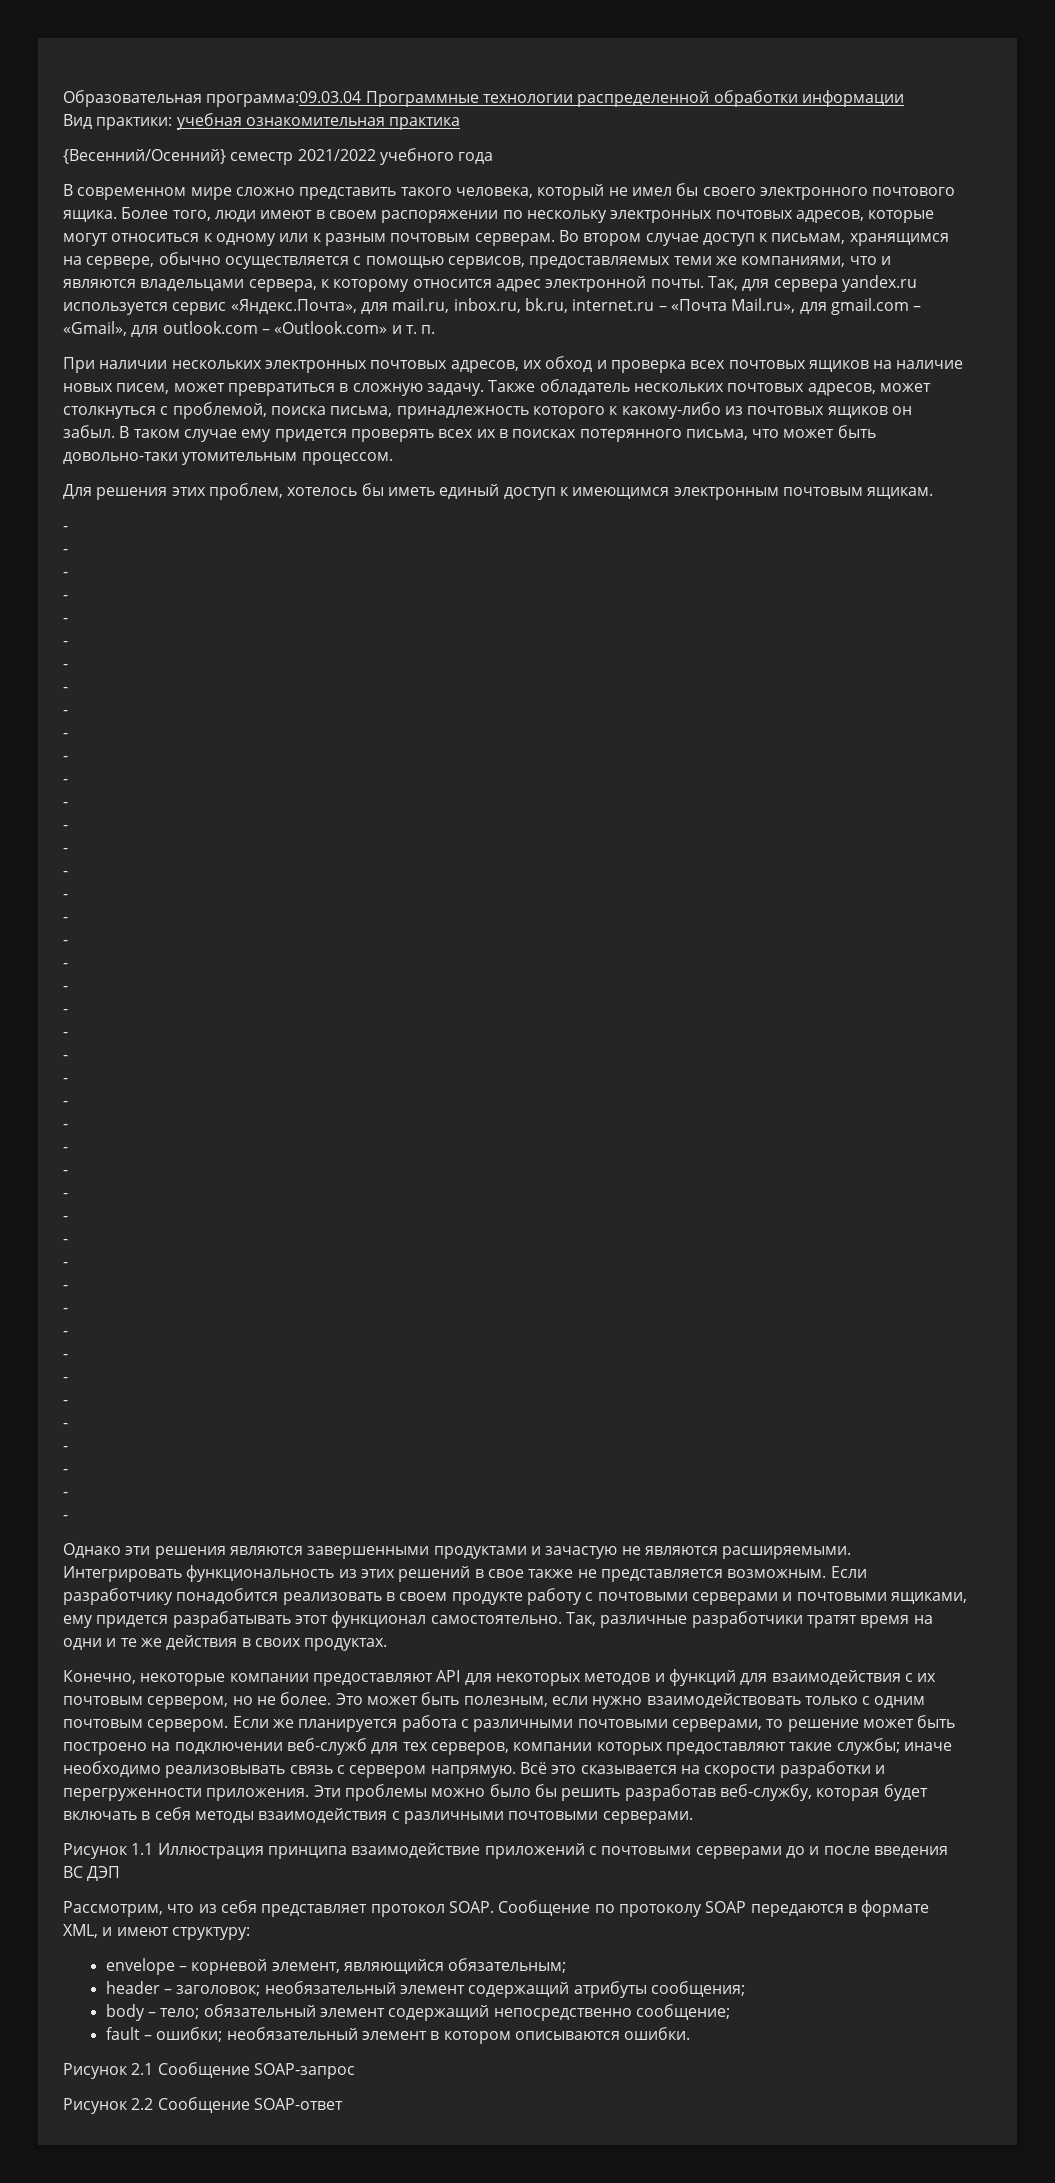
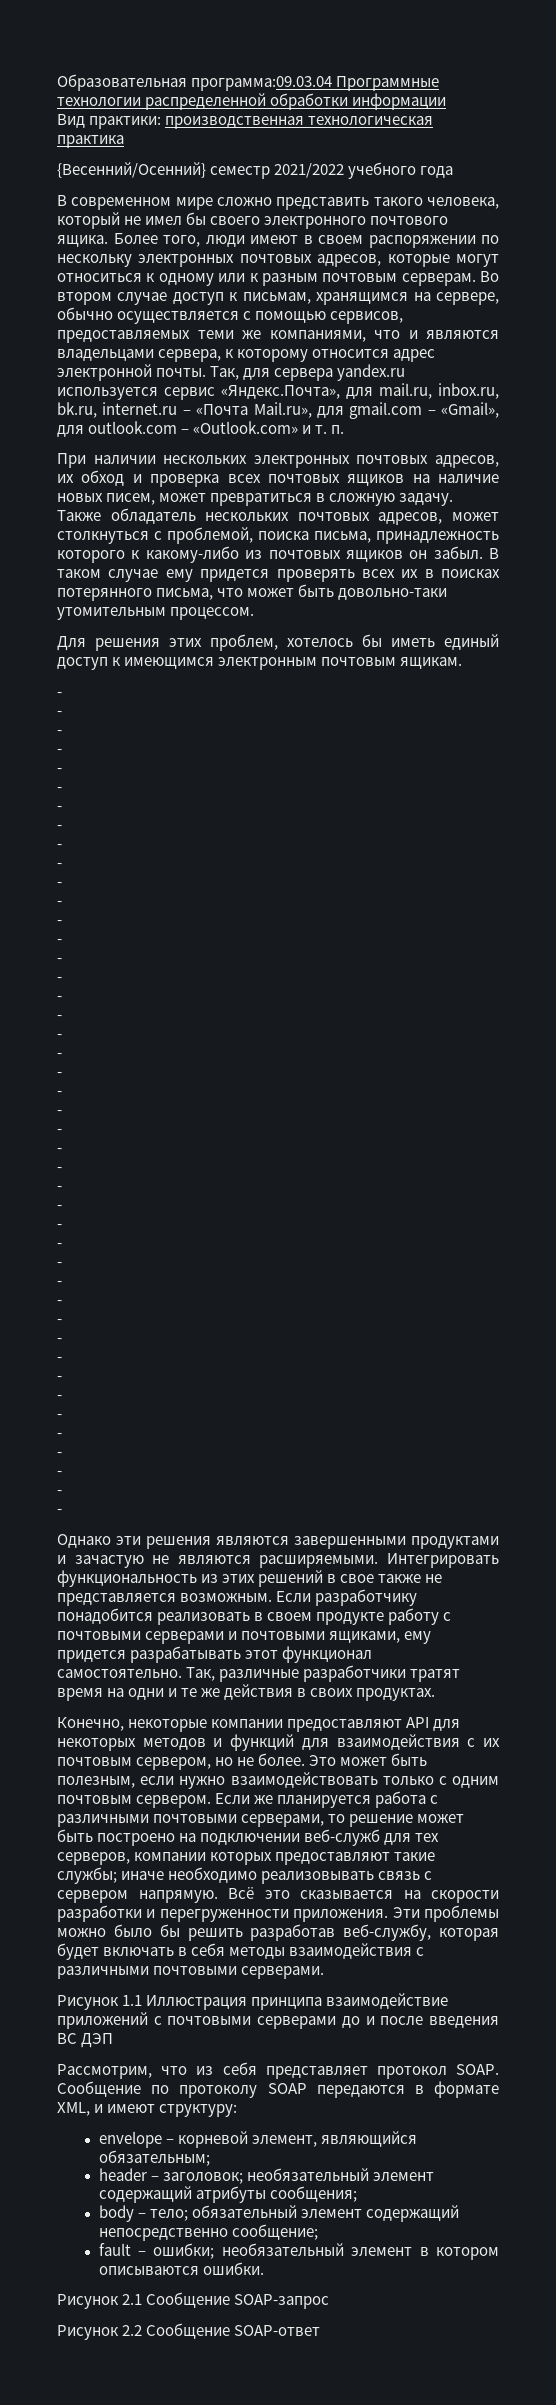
- Вид практики: учебная ознакомительная практика
+ Вид практики: производственная технологическая практика

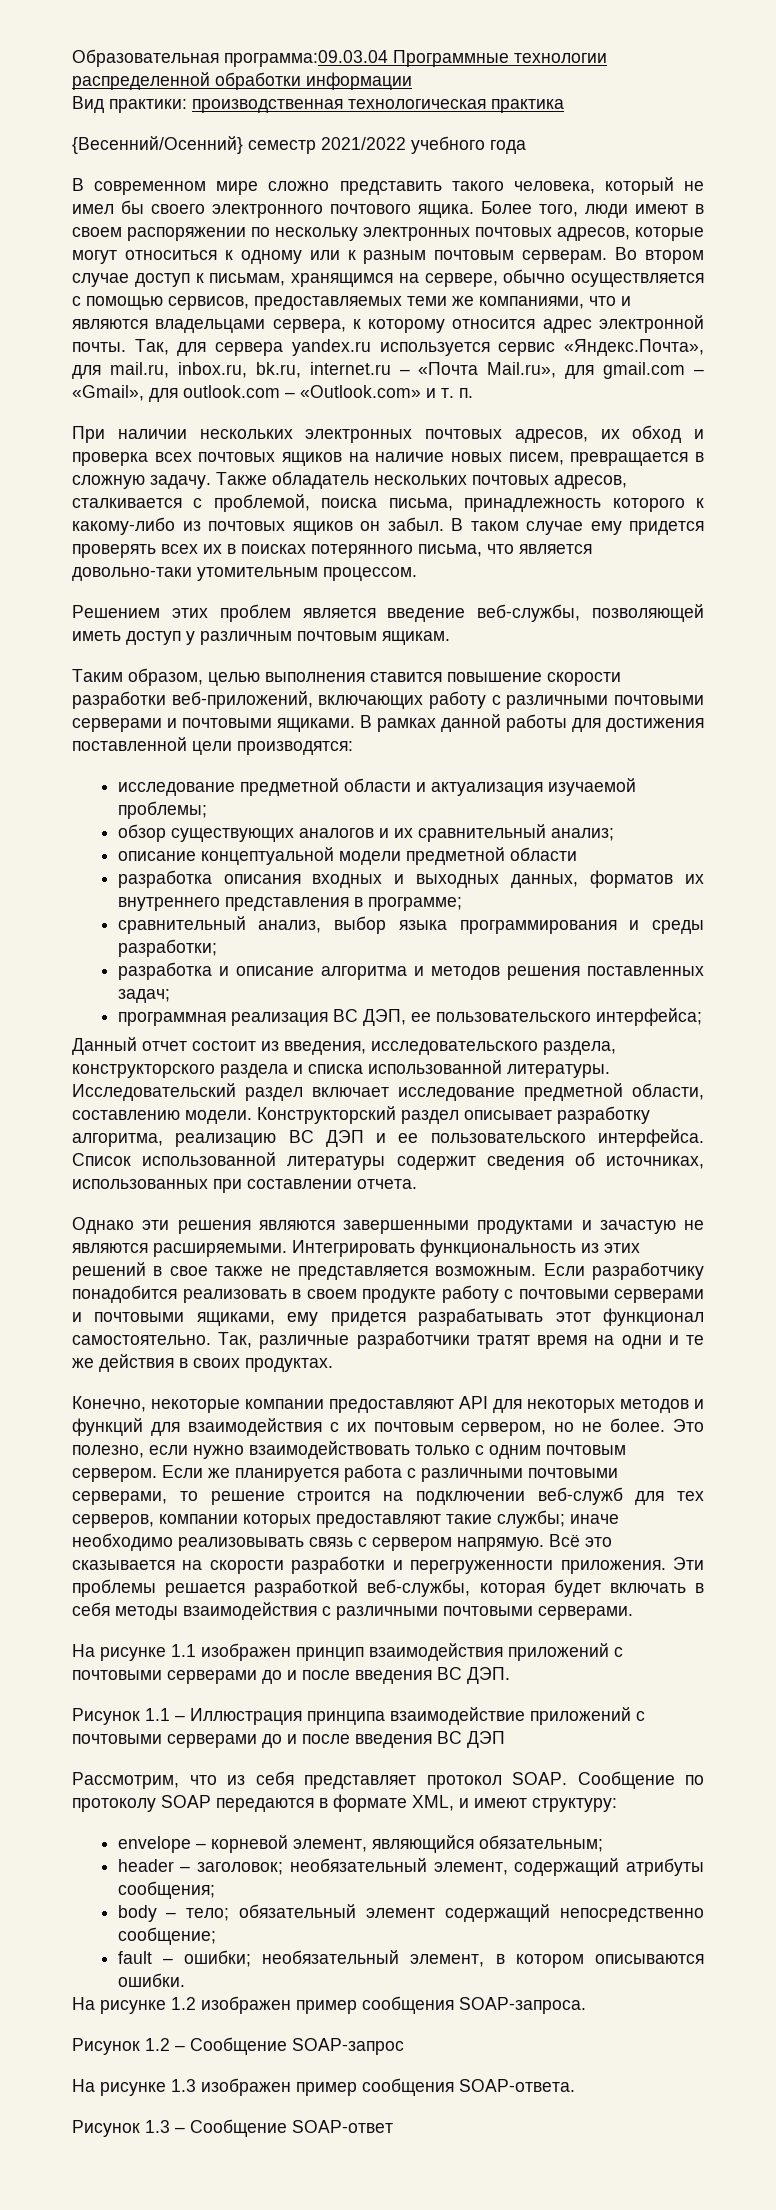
- При наличии нескольких электронных почтовых адресов, их обход и проверка всех почтовых ящиков на наличие новых писем, может превратиться в сложную задачу.
+ При наличии нескольких электронных почтовых адресов, их обход и проверка всех почтовых ящиков на наличие новых писем, превращается в сложную задачу.
- Также обладатель нескольких почтовых адресов, может столкнуться с проблемой, поиска письма, принадлежность которого к какому-либо из почтовых ящиков он забыл.
+ Также обладатель нескольких почтовых адресов, сталкивается с проблемой, поиска письма, принадлежность которого к какому-либо из почтовых ящиков он забыл.
- В таком случае ему придется проверять всех их в поисках потерянного письма, что может быть довольно-таки утомительным процессом.
+ В таком случае ему придется проверять всех их в поисках потерянного письма, что является довольно-таки утомительным процессом.
- Для решения этих проблем, хотелось бы иметь единый доступ к имеющимся электронным почтовым ящикам.
- -
- -
- -
- -
- -
- -
- -
- -
- -
- -
- -
- -
- -
- -
- -
- -
- -
- -
- -
- -
- -
- -
- -
- -
- -
- -
- -
- -
- -
- -
- -
- -
- -
- -
- -
- -
- -
- -
- -
- -
- -
- -
- -
- -
+ Решением этих проблем является введение веб-службы, позволяющей иметь доступ у различным почтовым ящикам.
+ Таким образом, целью выполнения ставится повышение скорости разработки веб-приложений, включающих работу с различными почтовыми серверами и почтовыми ящиками. В рамках данной работы для достижения поставленной цели производятся:
+ исследование предметной области и актуализация изучаемой проблемы;
+ обзор существующих аналогов и их сравнительный анализ;
+ описание концептуальной модели предметной области
+ разработка описания входных и выходных данных, форматов их внутреннего представления в программе;
+ сравнительный анализ, выбор языка программирования и среды разработки;
+ разработка и описание алгоритма и методов решения поставленных задач;
+ программная реализация ВС ДЭП, ее пользовательского интерфейса;
+ Данный отчет состоит из введения, исследовательского раздела, конструкторского раздела и списка использованной литературы. Исследовательский раздел включает исследование предметной области, составлению модели. Конструкторский раздел описывает разработку алгоритма, реализацию ВС ДЭП и ее пользовательского интерфейса. Список использованной литературы содержит сведения об источниках, использованных при составлении отчета.
- Это может быть полезным, если нужно взаимодействовать только с одним почтовым сервером.
+ Это полезно, если нужно взаимодействовать только с одним почтовым сервером.
- Если же планируется работа с различными почтовыми серверами, то решение может быть построено на подключении веб-служб для тех серверов, компании которых предоставляют такие службы; иначе необходимо реализовывать связь с сервером напрямую.
+ Если же планируется работа с различными почтовыми серверами, то решение строится на подключении веб-служб для тех серверов, компании которых предоставляют такие службы; иначе необходимо реализовывать связь с сервером напрямую.
- Эти проблемы можно было бы решить разработав веб-службу, которая будет включать в себя методы взаимодействия с различными почтовыми серверами.
+ Эти проблемы решается разработкой веб-службы, которая будет включать в себя методы взаимодействия с различными почтовыми серверами.
+ На рисунке 1.1 изображен принцип взаимодействия приложений с почтовыми серверами до и после введения ВС ДЭП.
- Рисунок 1.1 Иллюстрация принципа взаимодействие приложений с почтовыми серверами до и после введения ВС ДЭП
+ Рисунок 1.1 – Иллюстрация принципа взаимодействие приложений с почтовыми серверами до и после введения ВС ДЭП
- header – заголовок; необязательный элемент содержащий атрибуты сообщения;
+ header – заголовок; необязательный элемент, содержащий атрибуты сообщения;
- fault – ошибки; необязательный элемент в котором описываются ошибки.
+ fault – ошибки; необязательный элемент, в котором описываются ошибки.
- Рисунок 2.1 Сообщение SOAP-запрос
+ На рисунке 1.2 изображен пример сообщения SOAP-запроса.
+ Рисунок 1.2 – Сообщение SOAP-запрос
- Рисунок 2.2 Сообщение SOAP-ответ
+ На рисунке 1.3 изображен пример сообщения SOAP-ответа.
+ Рисунок 1.3 – Сообщение SOAP-ответ

